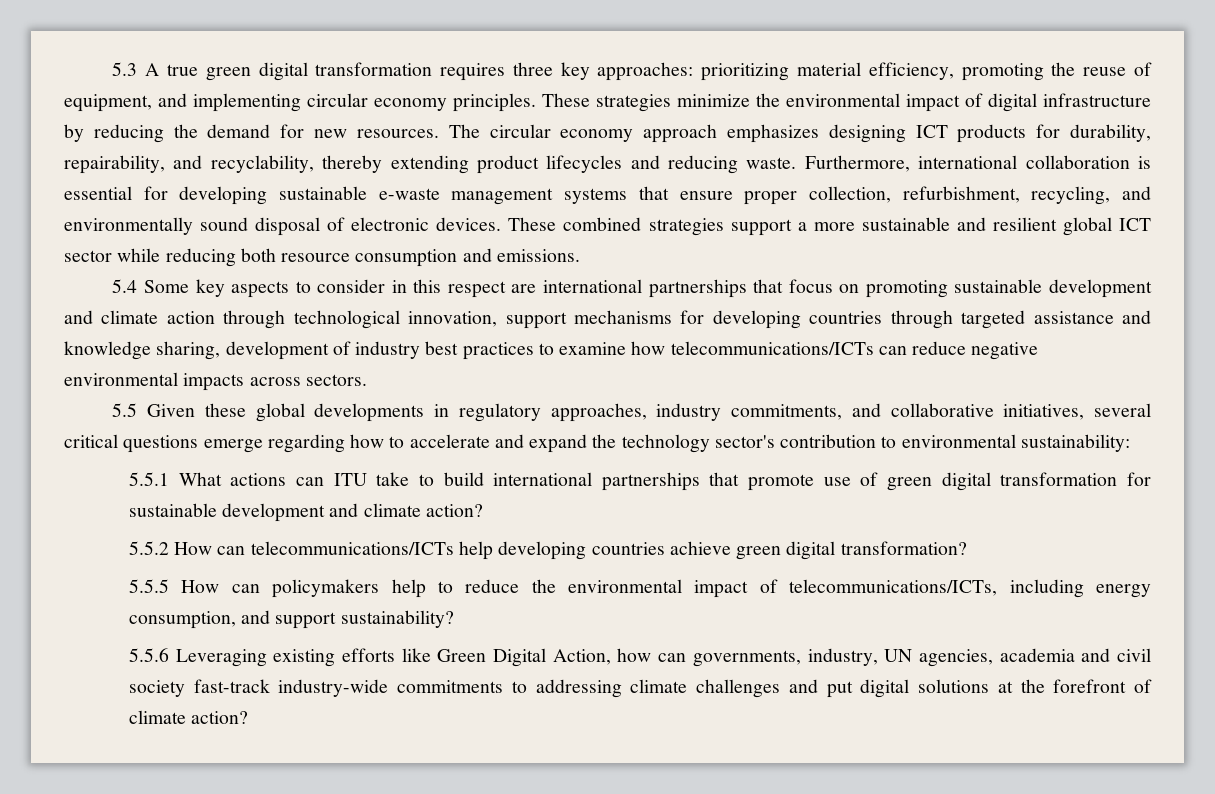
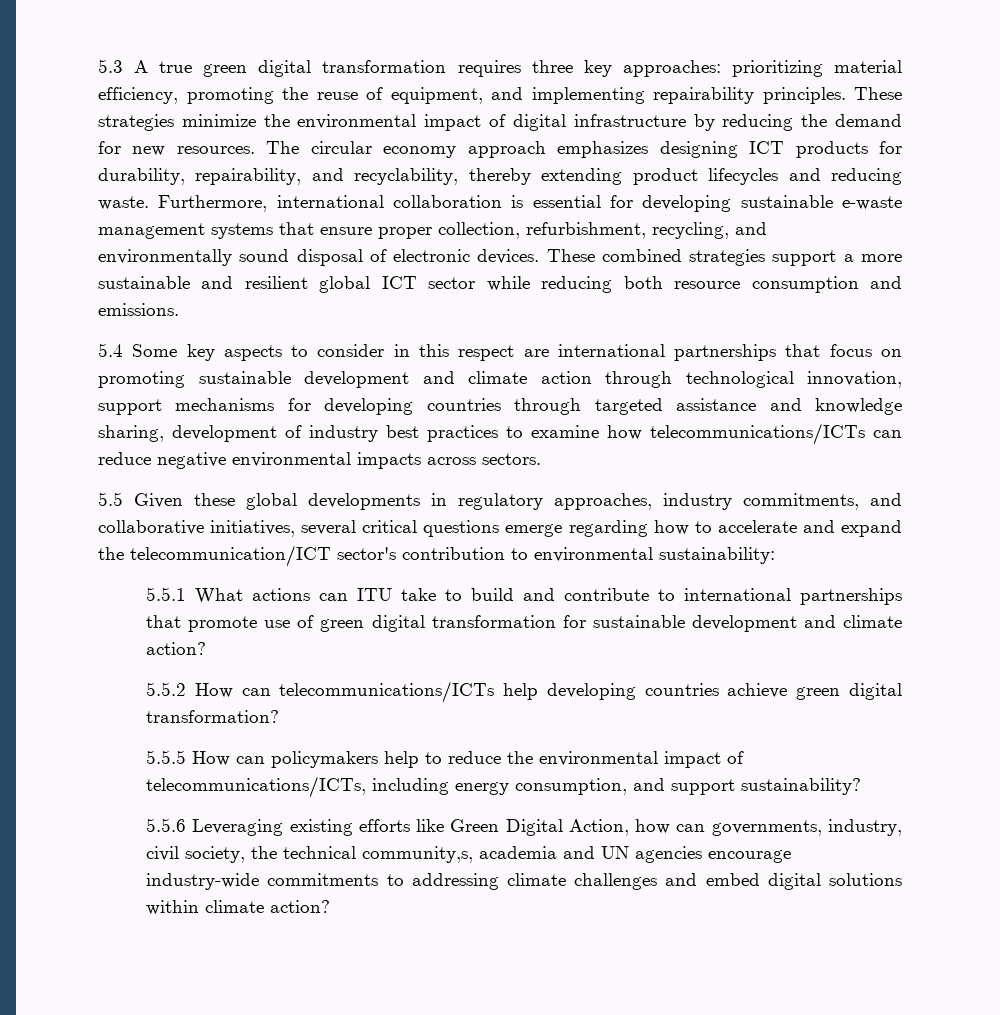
- 5.3 A true green digital transformation requires three key approaches: prioritizing material efficiency, promoting the reuse of equipment, and implementing circular economy principles.
+ 5.3 A true green digital transformation requires three key approaches: prioritizing material efficiency, promoting the reuse of equipment, and implementing repairability principles.
- 5.5 Given these global developments in regulatory approaches, industry commitments, and collaborative initiatives, several critical questions emerge regarding how to accelerate and expand the technology sector's contribution to environmental sustainability:
+ 5.5 Given these global developments in regulatory approaches, industry commitments, and collaborative initiatives, several critical questions emerge regarding how to accelerate and expand the telecommunication/ICT sector's contribution to environmental sustainability:
- 5.5.1 What actions can ITU take to build international partnerships that promote use of green digital transformation for sustainable development and climate action?
+ 5.5.1 What actions can ITU take to build and contribute to international partnerships that promote use of green digital transformation for sustainable development and climate action?
- 5.5.6 Leveraging existing efforts like Green Digital Action, how can governments, industry, UN agencies, academia and civil society fast-track industry-wide commitments to addressing climate challenges and put digital solutions at the forefront of climate action?
+ 5.5.6 Leveraging existing efforts like Green Digital Action, how can governments, industry, civil society, the technical community,s, academia and UN agencies encourage industry-wide commitments to addressing climate challenges and embed digital solutions within climate action?

